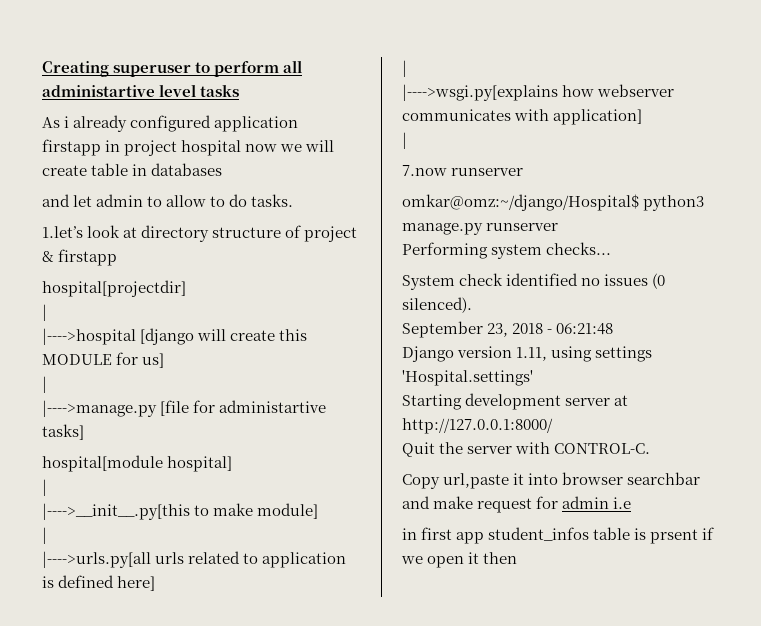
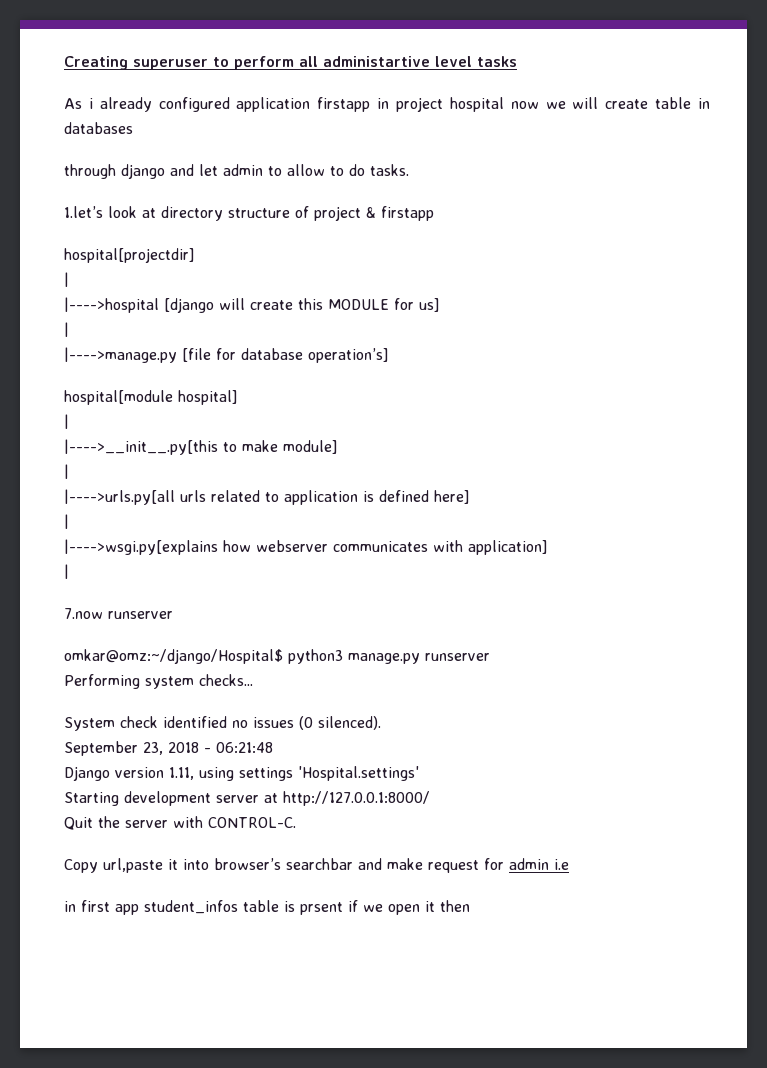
- and let admin to allow to do tasks.
+ through django and let admin to allow to do tasks.
- |---->manage.py [file for administartive tasks]
+ |---->manage.py [file for database operation’s]
- Copy url,paste it into browser searchbar and make request for admin i.e
+ Copy url,paste it into browser’s searchbar and make request for admin i.e

